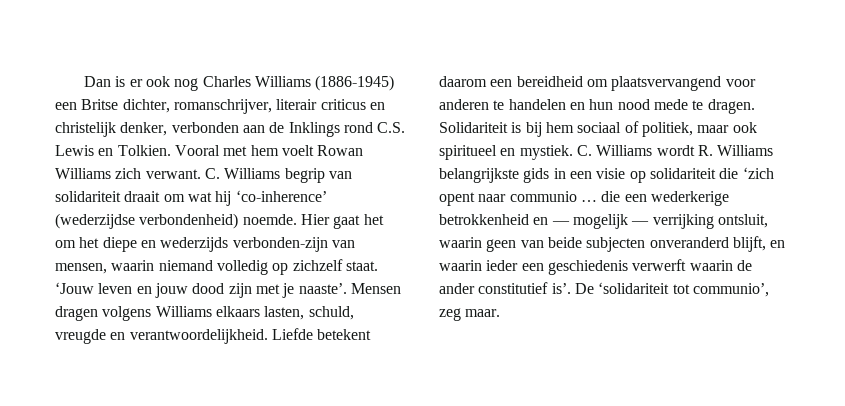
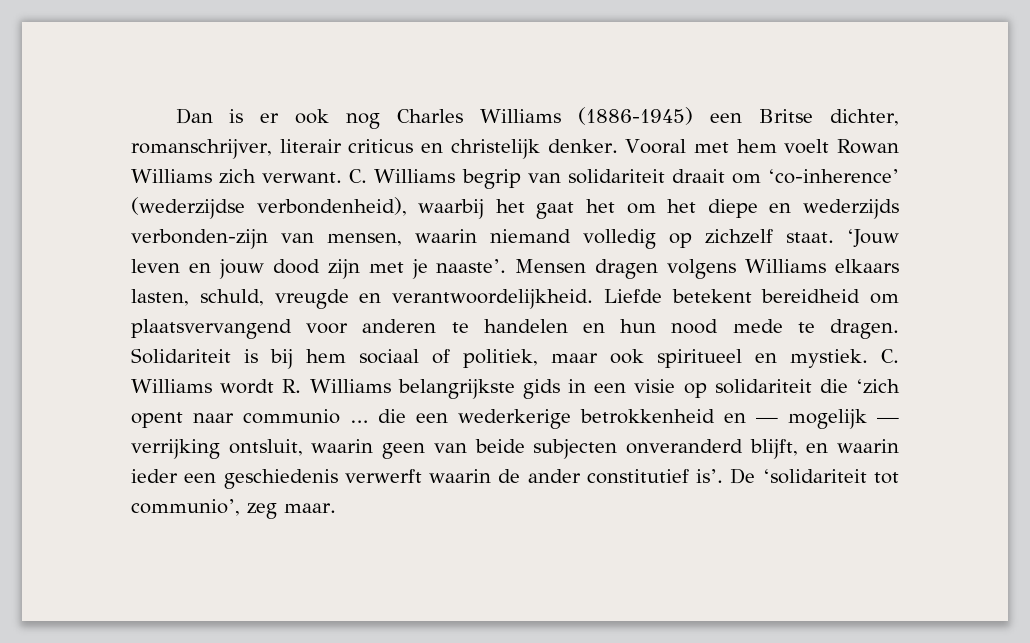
- Dan is er ook nog Charles Williams (1886-1945) een Britse dichter, romanschrijver, literair criticus en christelijk denker, verbonden aan de Inklings rond C.S. Lewis en Tolkien.
+ Dan is er ook nog Charles Williams (1886-1945) een Britse dichter, romanschrijver, literair criticus en christelijk denker.
- C. Williams begrip van solidariteit draait om wat hij ‘co-inherence’ (wederzijdse verbondenheid) noemde. Hier gaat het om het diepe en wederzijds verbonden-zijn van mensen, waarin niemand volledig op zichzelf staat.
+ C. Williams begrip van solidariteit draait om ‘co-inherence’ (wederzijdse verbondenheid), waarbij het gaat het om het diepe en wederzijds verbonden-zijn van mensen, waarin niemand volledig op zichzelf staat.
- Liefde betekent daarom een bereidheid om plaatsvervangend voor anderen te handelen en hun nood mede te dragen.
+ Liefde betekent bereidheid om plaatsvervangend voor anderen te handelen en hun nood mede te dragen.

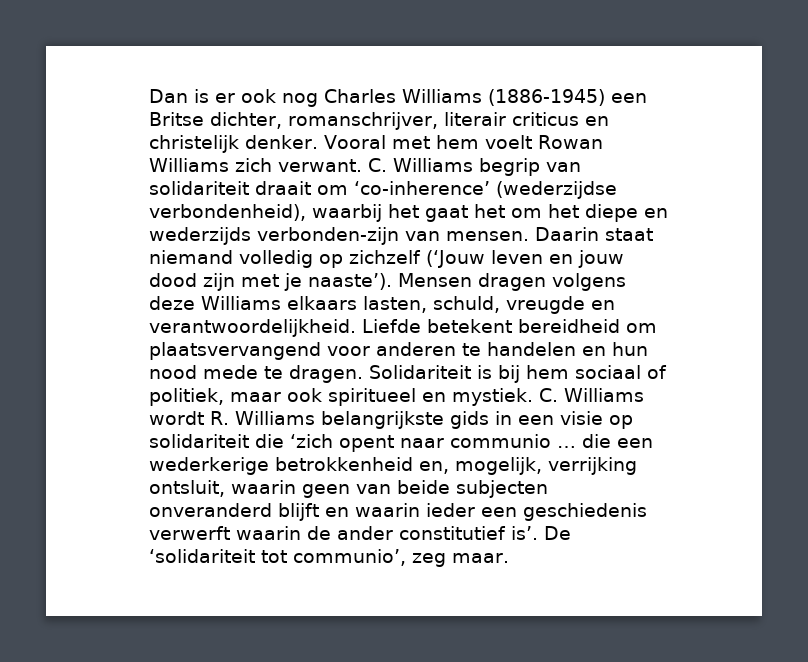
- C. Williams begrip van solidariteit draait om ‘co-inherence’ (wederzijdse verbondenheid), waarbij het gaat het om het diepe en wederzijds verbonden-zijn van mensen, waarin niemand volledig op zichzelf staat. ‘Jouw leven en jouw dood zijn met je naaste’.
+ C. Williams begrip van solidariteit draait om ‘co-inherence’ (wederzijdse verbondenheid), waarbij het gaat het om het diepe en wederzijds verbonden-zijn van mensen. Daarin staat niemand volledig op zichzelf (‘Jouw leven en jouw dood zijn met je naaste’).
- Mensen dragen volgens Williams elkaars lasten, schuld, vreugde en verantwoordelijkheid.
+ Mensen dragen volgens deze Williams elkaars lasten, schuld, vreugde en verantwoordelijkheid.
- C. Williams wordt R. Williams belangrijkste gids in een visie op solidariteit die ‘zich opent naar communio … die een wederkerige betrokkenheid en — mogelijk — verrijking ontsluit, waarin geen van beide subjecten onveranderd blijft, en waarin ieder een geschiedenis verwerft waarin de ander constitutief is’.
+ C. Williams wordt R. Williams belangrijkste gids in een visie op solidariteit die ‘zich opent naar communio … die een wederkerige betrokkenheid en, mogelijk, verrijking ontsluit, waarin geen van beide subjecten onveranderd blijft en waarin ieder een geschiedenis verwerft waarin de ander constitutief is’.

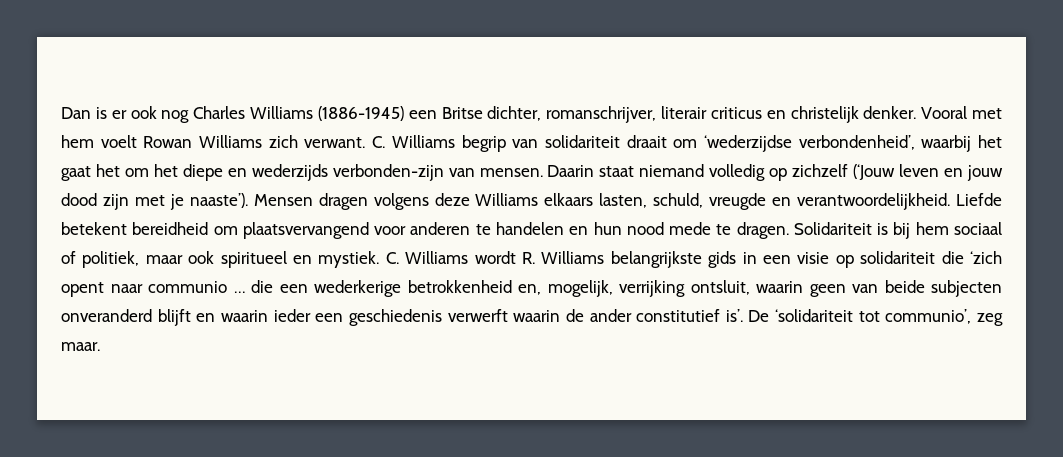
- C. Williams begrip van solidariteit draait om ‘co-inherence’ (wederzijdse verbondenheid), waarbij het gaat het om het diepe en wederzijds verbonden-zijn van mensen.
+ C. Williams begrip van solidariteit draait om ‘wederzijdse verbondenheid’, waarbij het gaat het om het diepe en wederzijds verbonden-zijn van mensen.

